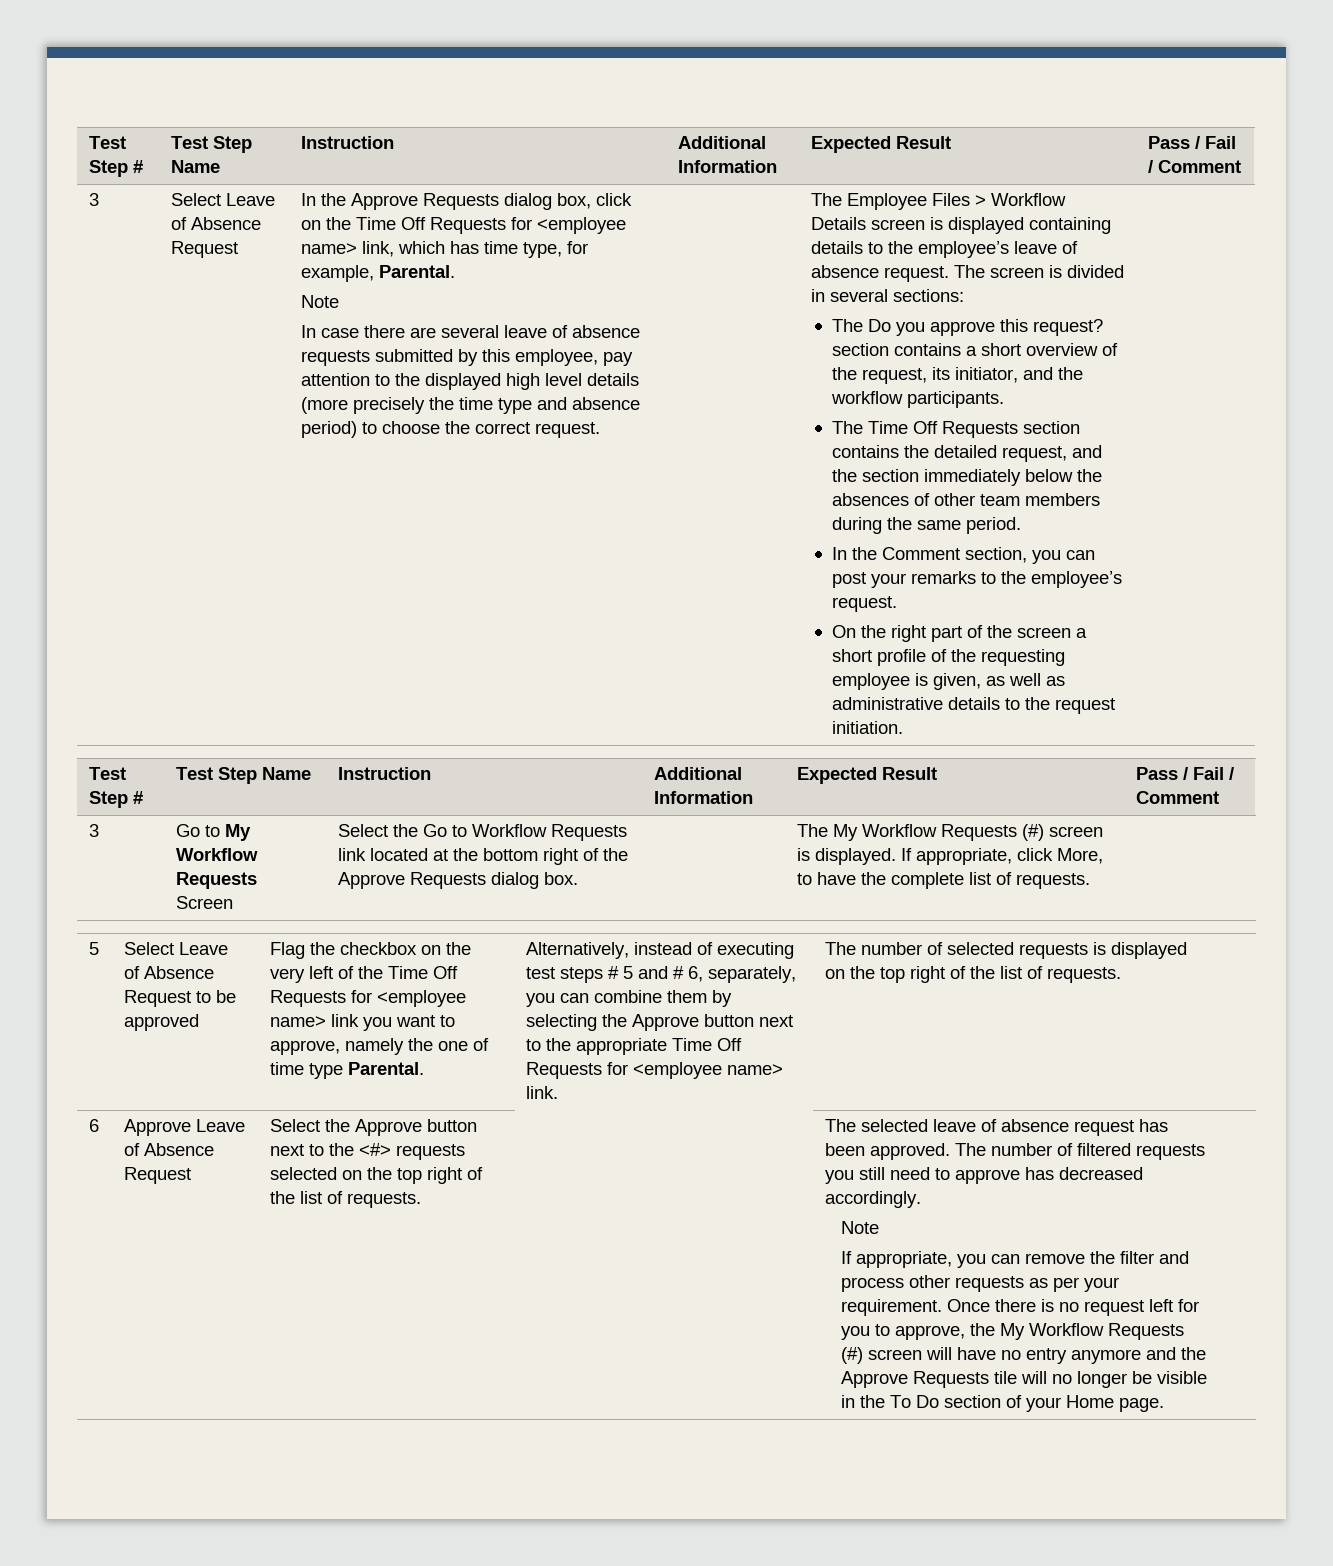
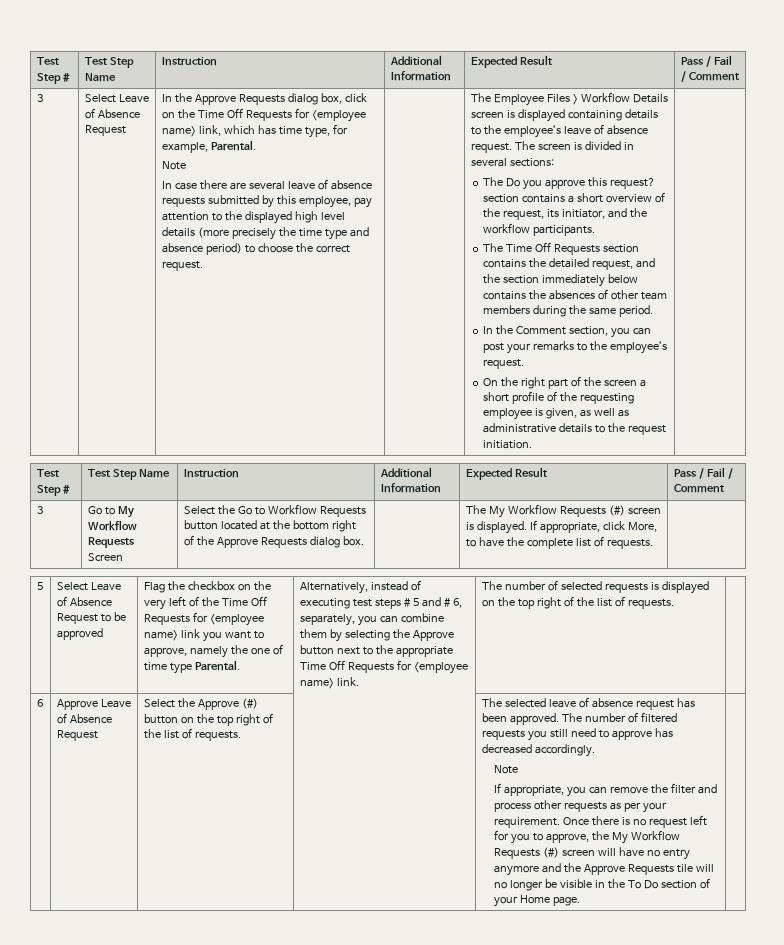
- The Time Off Requests section contains the detailed request, and the section immediately below the absences of other team members during the same period.
+ The Time Off Requests section contains the detailed request, and the section immediately below contains the absences of other team members during the same period.
- Select the Go to Workflow Requests link located at the bottom right of the Approve Requests dialog box.
+ Select the Go to Workflow Requests button located at the bottom right of the Approve Requests dialog box.
- Select the Approve button next to the <#> requests selected on the top right of the list of requests.
+ Select the Approve (#) button on the top right of the list of requests.

